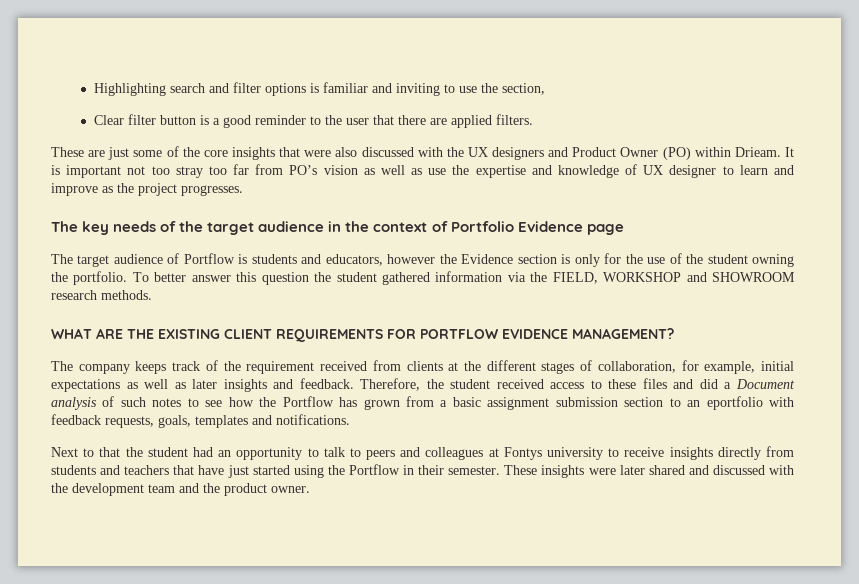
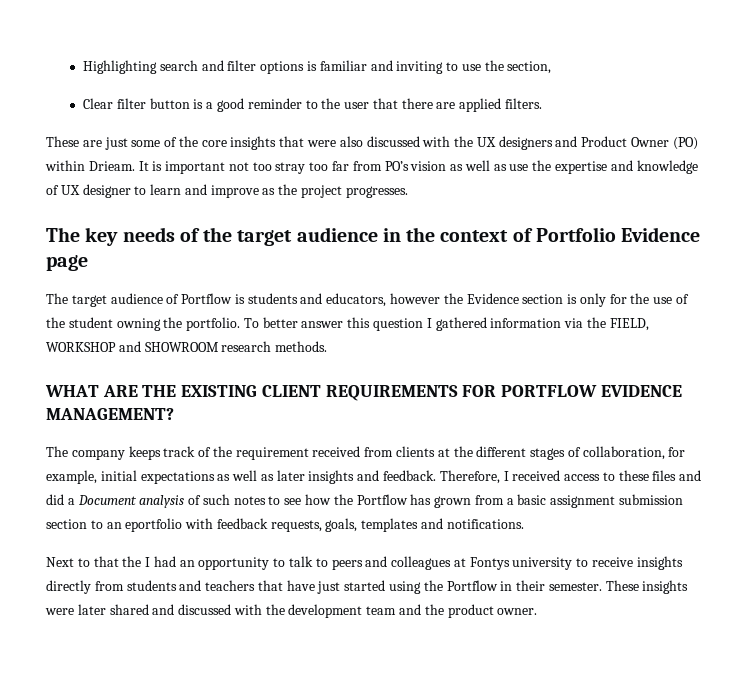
- To better answer this question the student gathered information via the FIELD, WORKSHOP and SHOWROOM research methods.
+ To better answer this question I gathered information via the FIELD, WORKSHOP and SHOWROOM research methods.
- Therefore, the student received access to these files and did a Document analysis of such notes to see how the Portflow has grown from a basic assignment submission section to an eportfolio with feedback requests, goals, templates and notifications.
+ Therefore, I received access to these files and did a Document analysis of such notes to see how the Portflow has grown from a basic assignment submission section to an eportfolio with feedback requests, goals, templates and notifications.
- Next to that the student had an opportunity to talk to peers and colleagues at Fontys university to receive insights directly from students and teachers that have just started using the Portflow in their semester.
+ Next to that the I had an opportunity to talk to peers and colleagues at Fontys university to receive insights directly from students and teachers that have just started using the Portflow in their semester.

